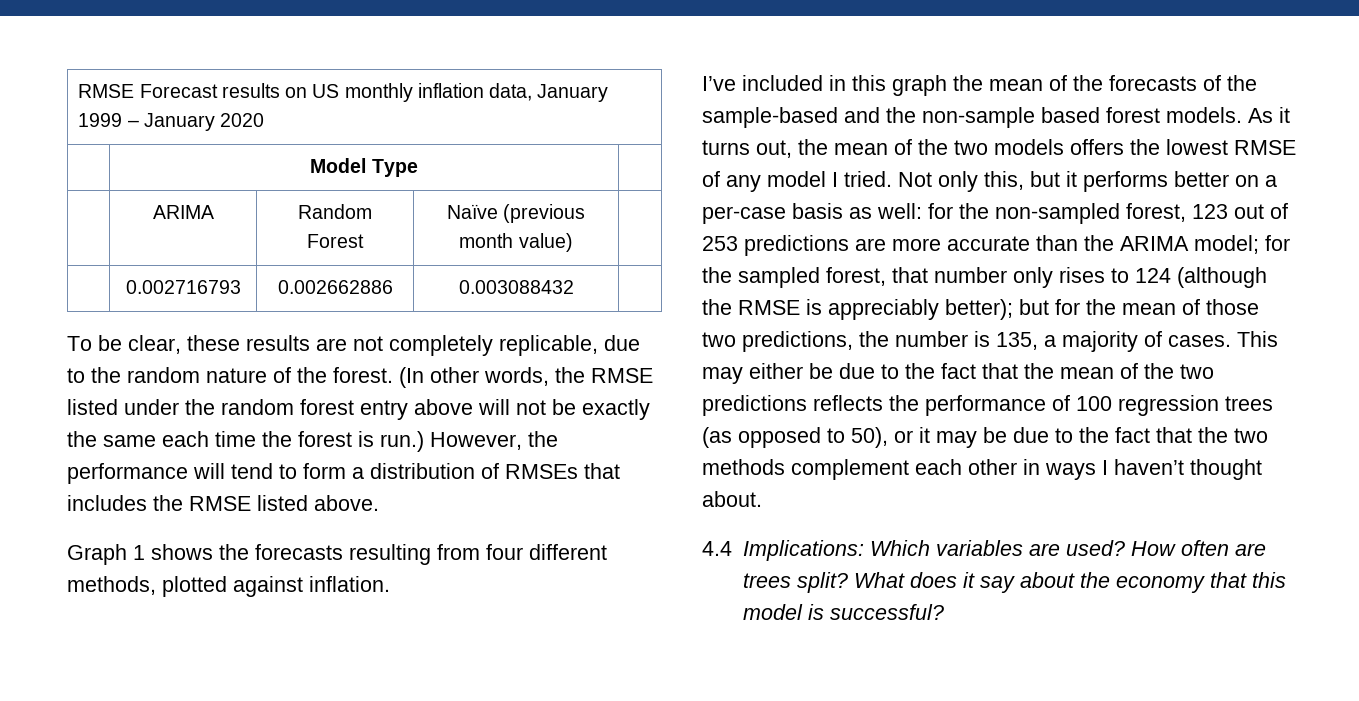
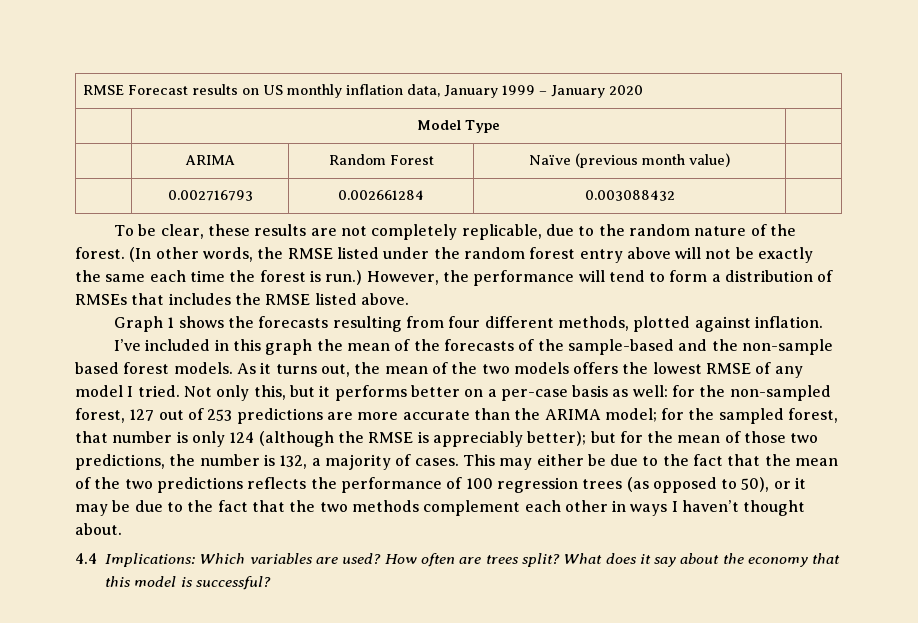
- | 0.002716793 | 0.002662886 | 0.003088432 |
+ | 0.002716793 | 0.002661284 | 0.003088432 |
- Not only this, but it performs better on a per-case basis as well: for the non-sampled forest, 123 out of 253 predictions are more accurate than the ARIMA model; for the sampled forest, that number only rises to 124 (although the RMSE is appreciably better); but for the mean of those two predictions, the number is 135, a majority of cases.
+ Not only this, but it performs better on a per-case basis as well: for the non-sampled forest, 127 out of 253 predictions are more accurate than the ARIMA model; for the sampled forest, that number is only 124 (although the RMSE is appreciably better); but for the mean of those two predictions, the number is 132, a majority of cases.

